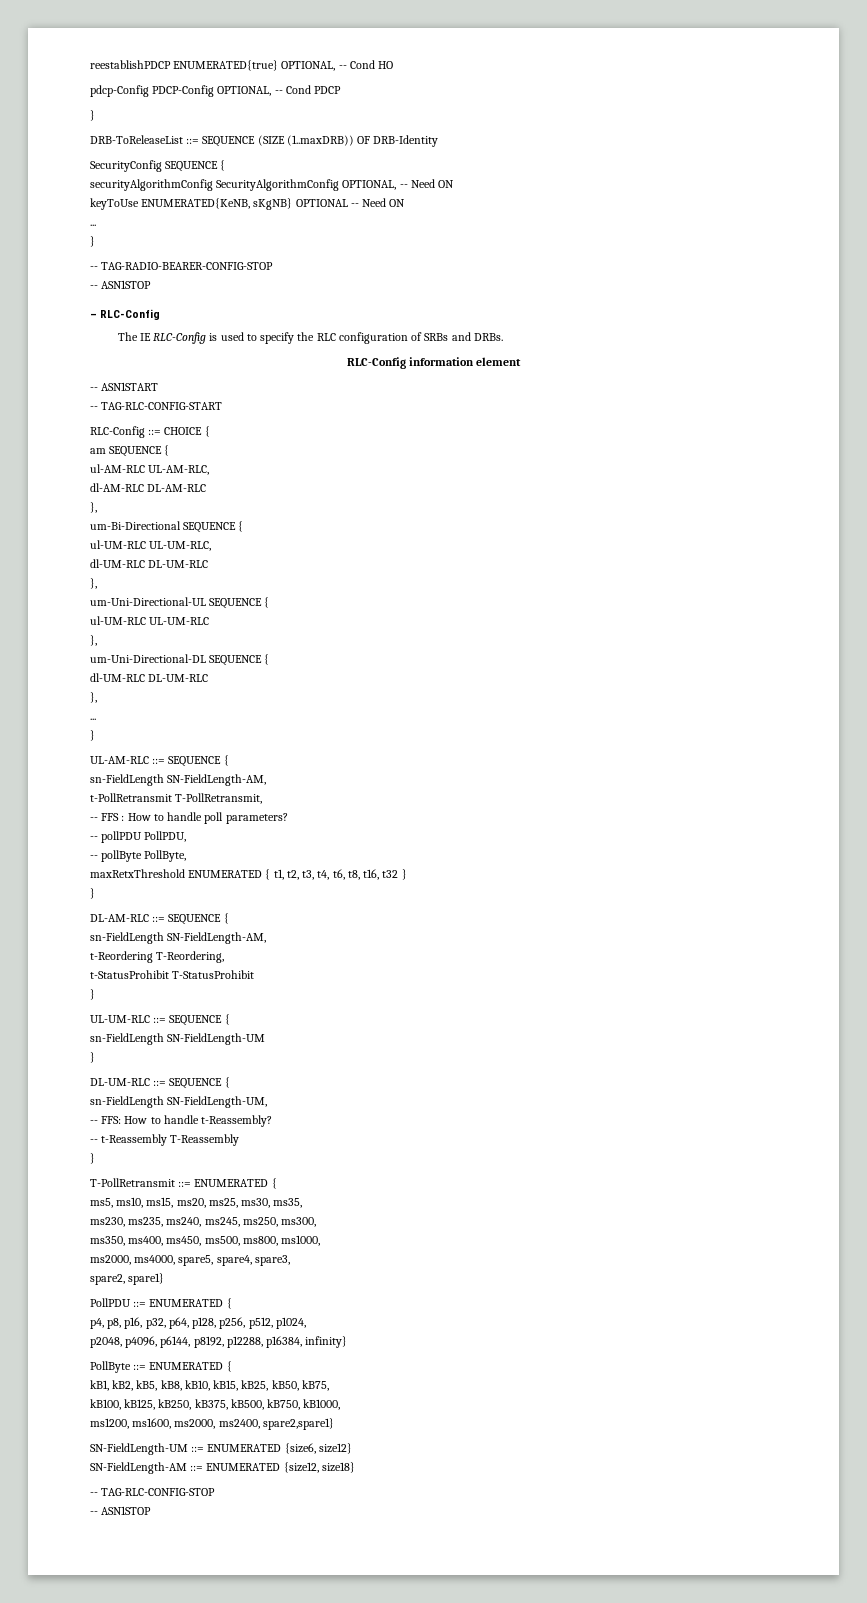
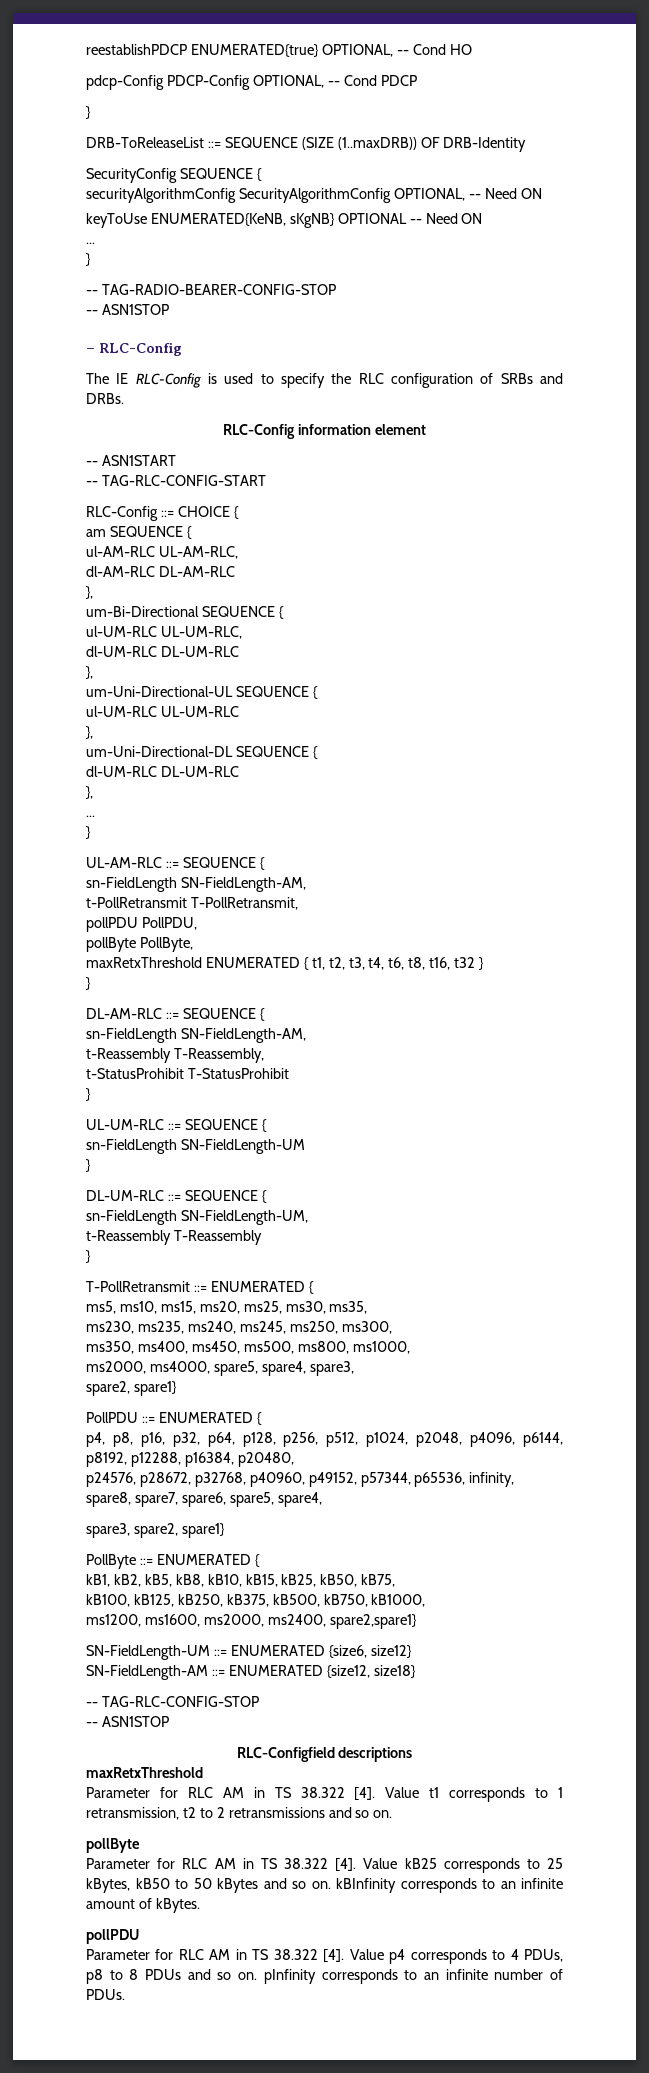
- -- FFS : How to handle poll parameters?
- -- pollPDU PollPDU,
+ pollPDU PollPDU,
- -- pollByte PollByte,
+ pollByte PollByte,
- t-Reordering T-Reordering,
+ t-Reassembly T-Reassembly,
- -- FFS: How to handle t-Reassembly?
- -- t-Reassembly T-Reassembly
+ t-Reassembly T-Reassembly
- p4, p8, p16, p32, p64, p128, p256, p512, p1024,
- p2048, p4096, p6144, p8192, p12288, p16384, infinity}
+ p4, p8, p16, p32, p64, p128, p256, p512, p1024, p2048, p4096, p6144, p8192, p12288, p16384, p20480,
+ p24576, p28672, p32768, p40960, p49152, p57344, p65536, infinity, spare8, spare7, spare6, spare5, spare4,
+ spare3, spare2, spare1}
+ RLC-Configfield descriptions
+ maxRetxThreshold
+ Parameter for RLC AM in TS 38.322 [4]. Value t1 corresponds to 1 retransmission, t2 to 2 retransmissions and so on.
+ pollByte
+ Parameter for RLC AM in TS 38.322 [4]. Value kB25 corresponds to 25 kBytes, kB50 to 50 kBytes and so on. kBInfinity corresponds to an infinite amount of kBytes.
+ pollPDU
+ Parameter for RLC AM in TS 38.322 [4]. Value p4 corresponds to 4 PDUs, p8 to 8 PDUs and so on. pInfinity corresponds to an infinite number of PDUs.

